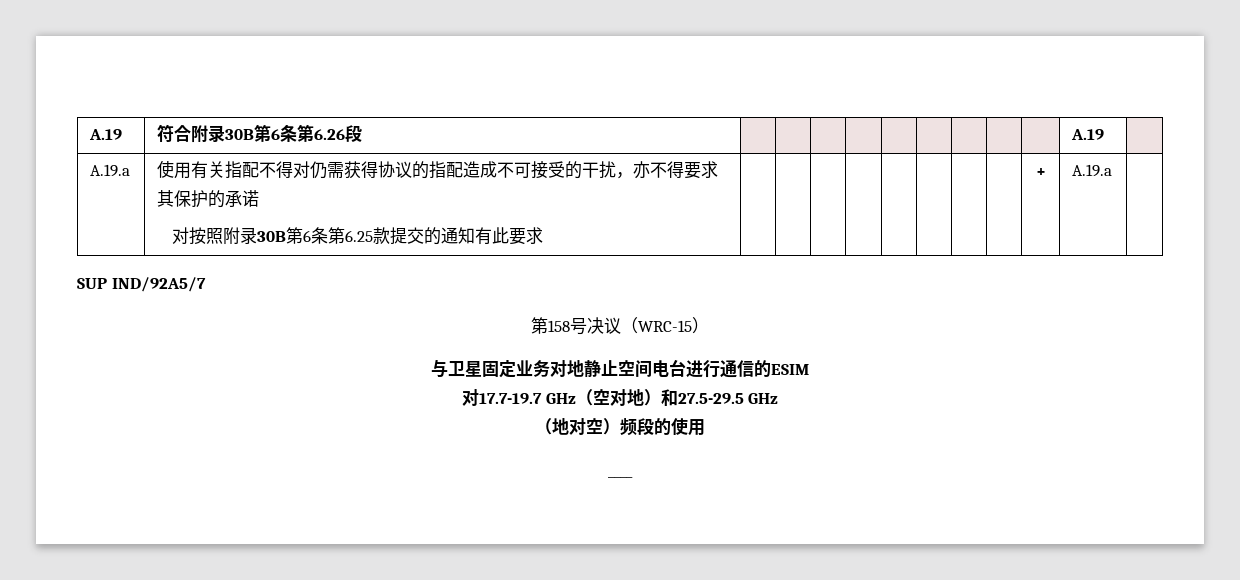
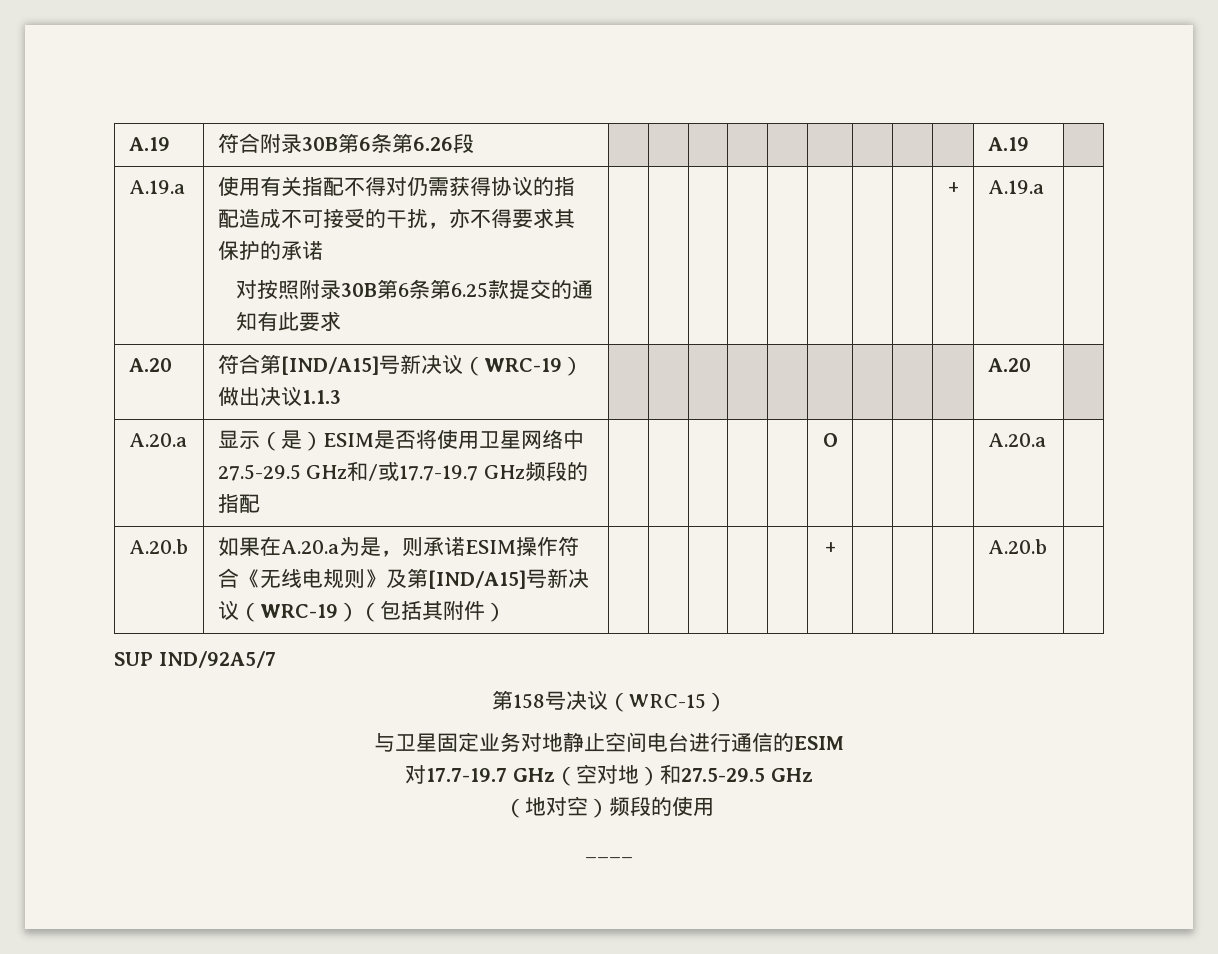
+ A.20 | 符合第[IND/A15]号新决议（WRC-19）做出决议1.1.3 | | | | | | | | | | A.20 |
+ A.20.a | 显示（是）ESIM是否将使用卫星网络中27.5-29.5 GHz和/或17.7-19.7 GHz频段的指配 | | | | | | O | | | | A.20.a |
+ A.20.b | 如果在A.20.a为是，则承诺ESIM操作符合《无线电规则》及第[IND/A15]号新决议（WRC-19）（包括其附件） | | | | | | + | | | | A.20.b |

